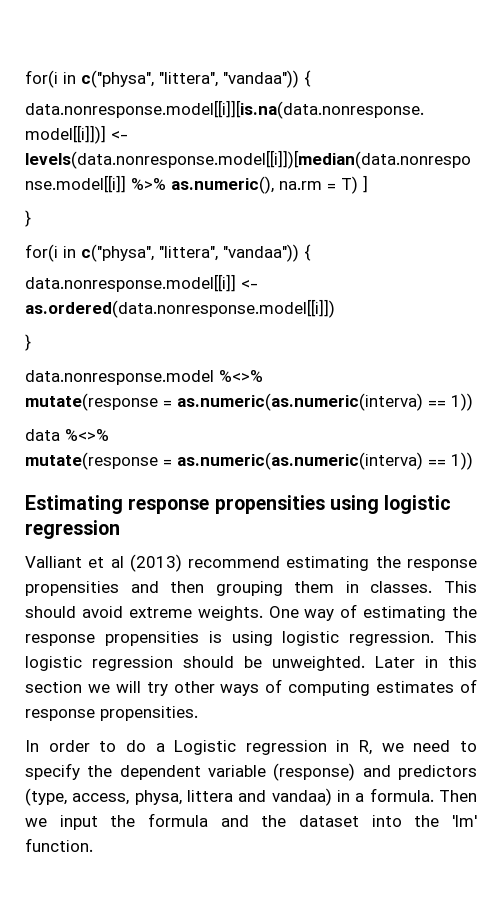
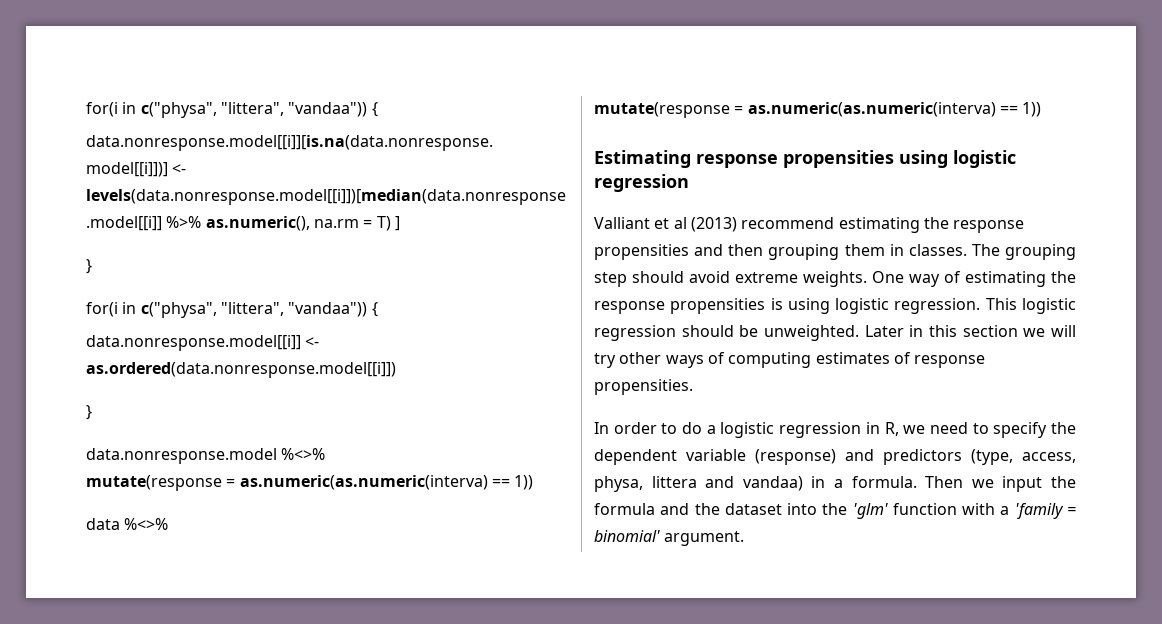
- This should avoid extreme weights.
+ The grouping step should avoid extreme weights.
- In order to do a Logistic regression in R, we need to specify the dependent variable (response) and predictors (type, access, physa, littera and vandaa) in a formula.
+ In order to do a logistic regression in R, we need to specify the dependent variable (response) and predictors (type, access, physa, littera and vandaa) in a formula.
- Then we input the formula and the dataset into the 'lm' function.
+ Then we input the formula and the dataset into the 'glm' function with a 'family = binomial' argument.

